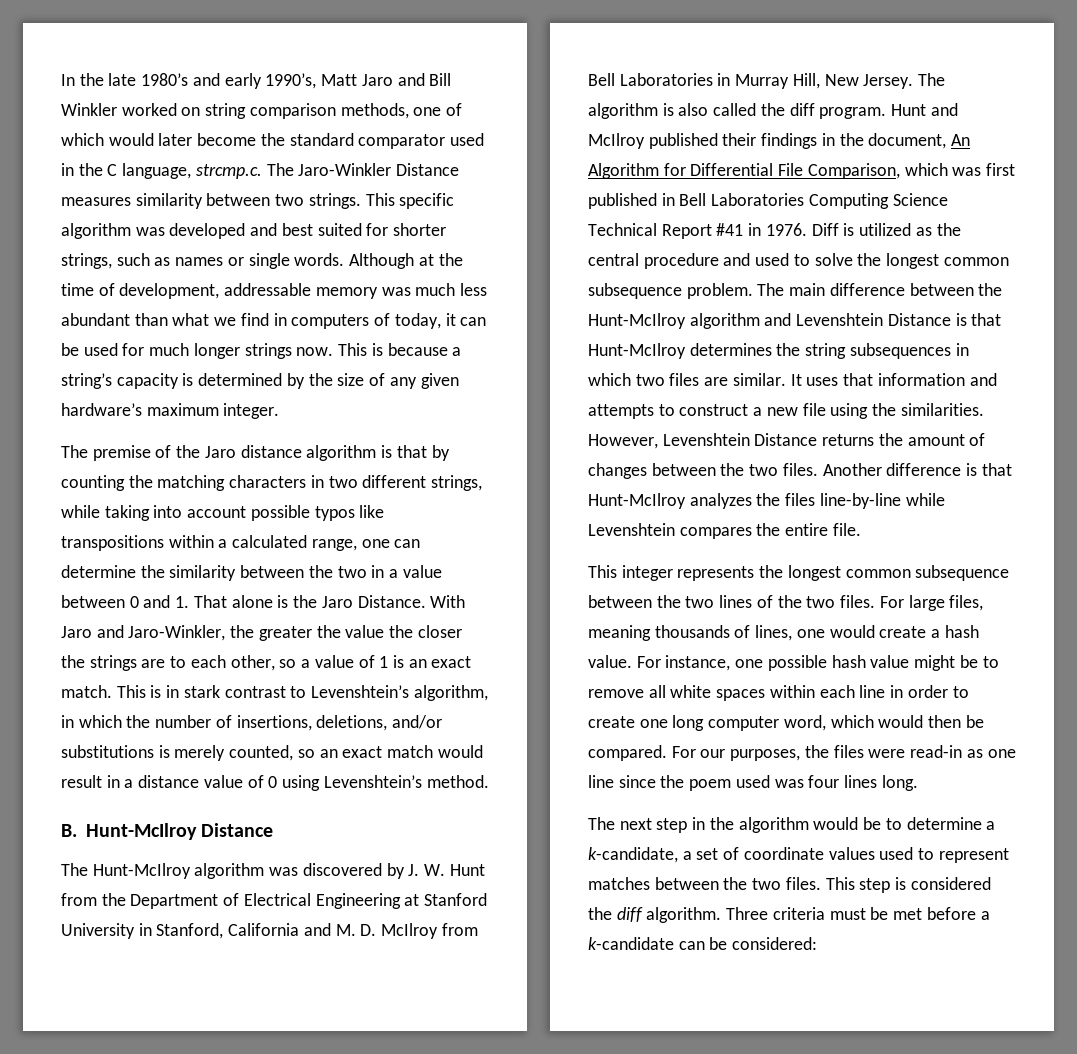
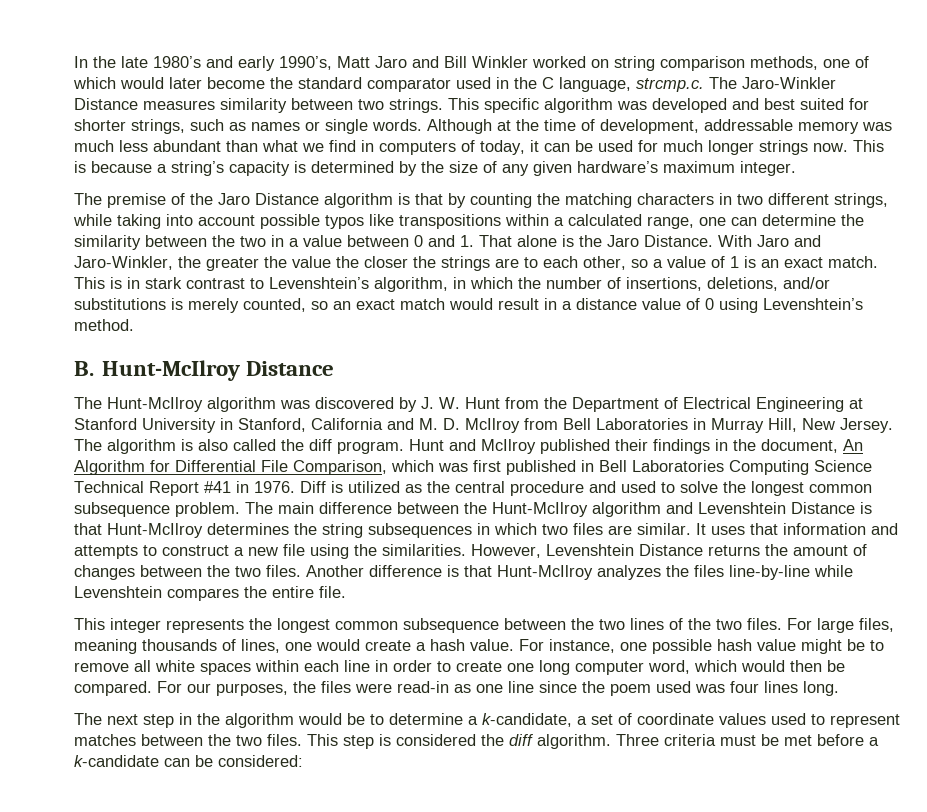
- The premise of the Jaro distance algorithm is that by counting the matching characters in two different strings, while taking into account possible typos like transpositions within a calculated range, one can determine the similarity between the two in a value between 0 and 1. That alone is the Jaro Distance.
+ The premise of the Jaro Distance algorithm is that by counting the matching characters in two different strings, while taking into account possible typos like transpositions within a calculated range, one can determine the similarity between the two in a value between 0 and 1. That alone is the Jaro Distance.

